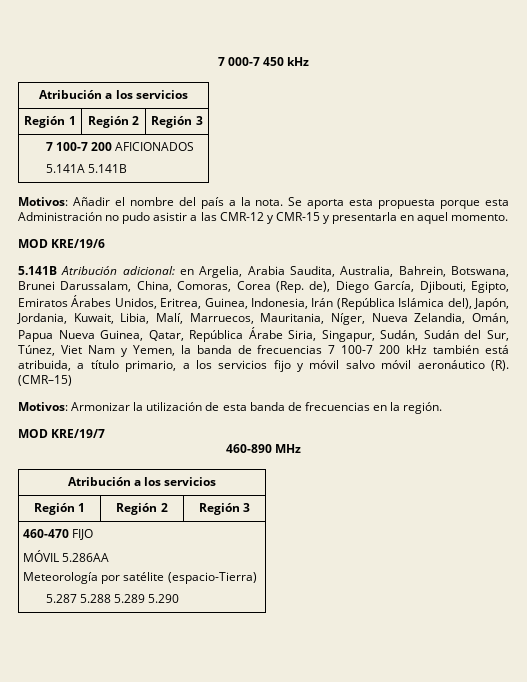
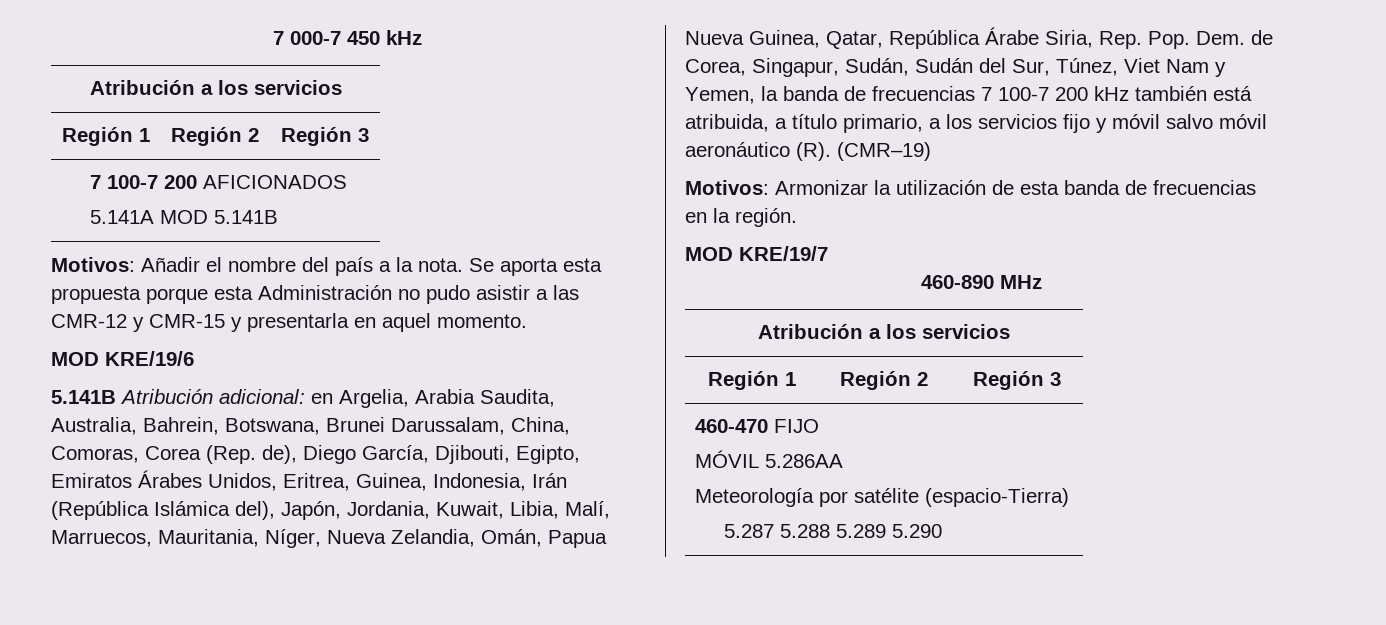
  7 100-7 200 AFICIONADOS
- 5.141A 5.141B
+ 5.141A MOD 5.141B
- en Argelia, Arabia Saudita, Australia, Bahrein, Botswana, Brunei Darussalam, China, Comoras, Corea (Rep. de), Diego García, Djibouti, Egipto, Emiratos Árabes Unidos, Eritrea, Guinea, Indonesia, Irán (República Islámica del), Japón, Jordania, Kuwait, Libia, Malí, Marruecos, Mauritania, Níger, Nueva Zelandia, Omán, Papua Nueva Guinea, Qatar, República Árabe Siria, Singapur, Sudán, Sudán del Sur, Túnez, Viet Nam y Yemen, la banda de frecuencias 7 100-7 200 kHz también está atribuida, a título primario, a los servicios fijo y móvil salvo móvil aeronáutico (R). (CMR–15)
+ en Argelia, Arabia Saudita, Australia, Bahrein, Botswana, Brunei Darussalam, China, Comoras, Corea (Rep. de), Diego García, Djibouti, Egipto, Emiratos Árabes Unidos, Eritrea, Guinea, Indonesia, Irán (República Islámica del), Japón, Jordania, Kuwait, Libia, Malí, Marruecos, Mauritania, Níger, Nueva Zelandia, Omán, Papua Nueva Guinea, Qatar, República Árabe Siria, Rep. Pop. Dem. de Corea, Singapur, Sudán, Sudán del Sur, Túnez, Viet Nam y Yemen, la banda de frecuencias 7 100-7 200 kHz también está atribuida, a título primario, a los servicios fijo y móvil salvo móvil aeronáutico (R). (CMR–19)

